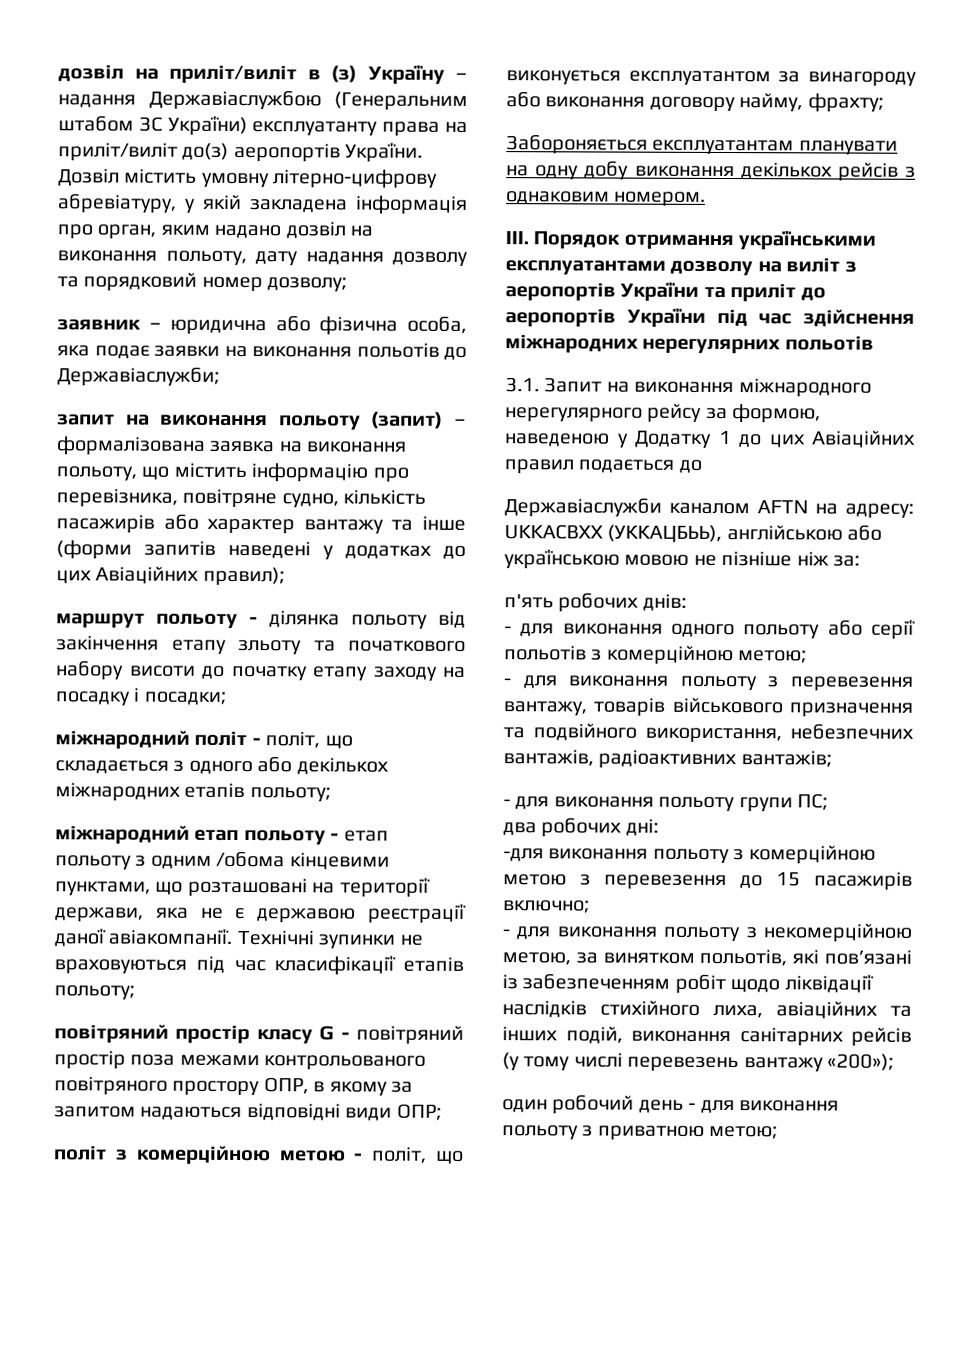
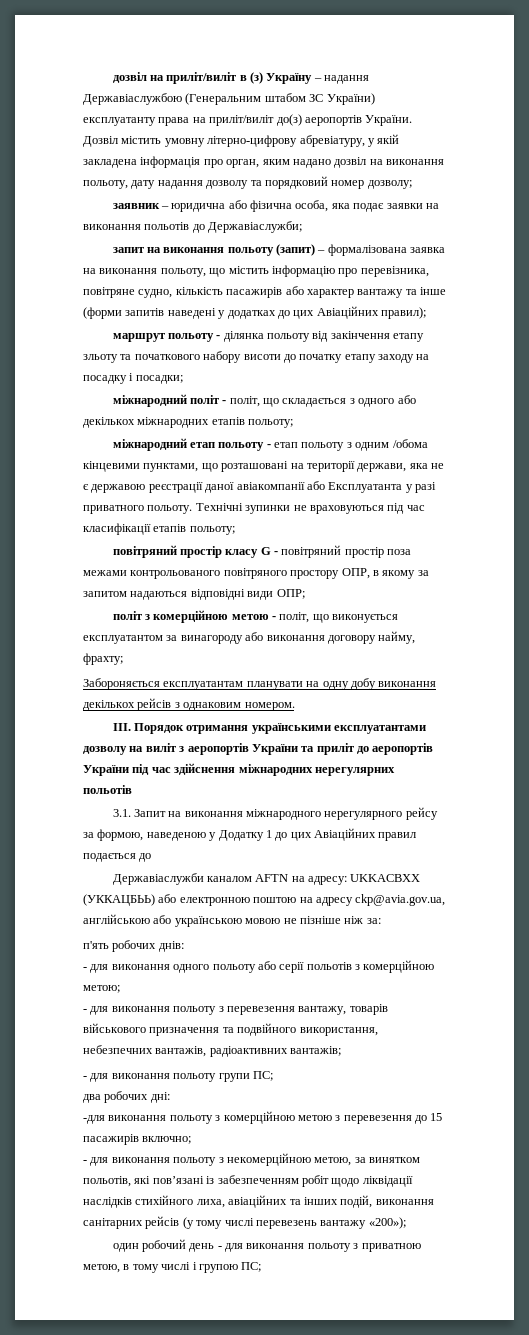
- міжнародний етап польоту - етап польоту з одним /обома кінцевими пунктами, що розташовані на території держави, яка не є державою реєстрації даної авіакомпанії.
+ міжнародний етап польоту - етап польоту з одним /обома кінцевими пунктами, що розташовані на території держави, яка не є державою реєстрації даної авіакомпанії або Експлуатанта у разі приватного польоту.
- Державіаслужби каналом АFTN на адресу: UKKACBXX (УККАЦБЬЬ), англійською або українською мовою не пізніше ніж за:
+ Державіаслужби каналом АFTN на адресу: UKKACBXX (УККАЦБЬЬ) або електронною поштою на адресу ckp@avia.gov.ua, англійською або українською мовою не пізніше ніж за:
- один робочий день - для виконання польоту з приватною метою;
+ один робочий день - для виконання польоту з приватною метою, в тому числі і групою ПС;

